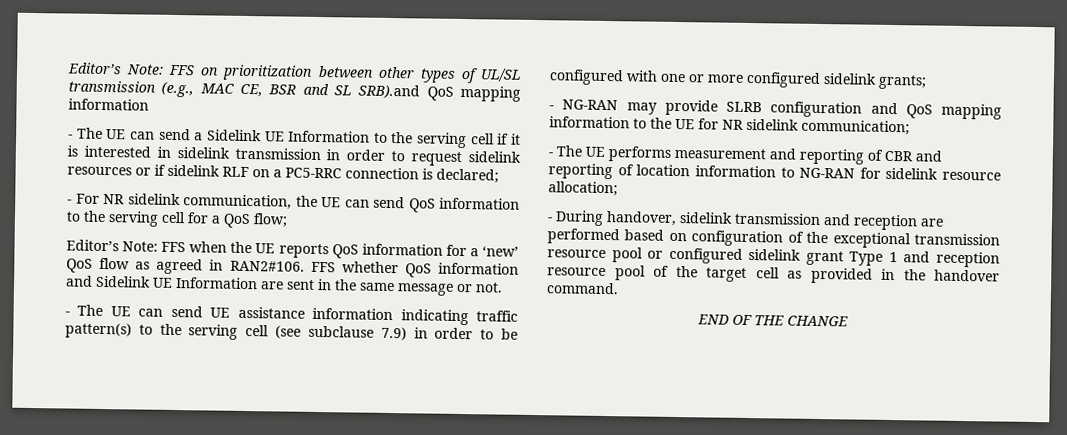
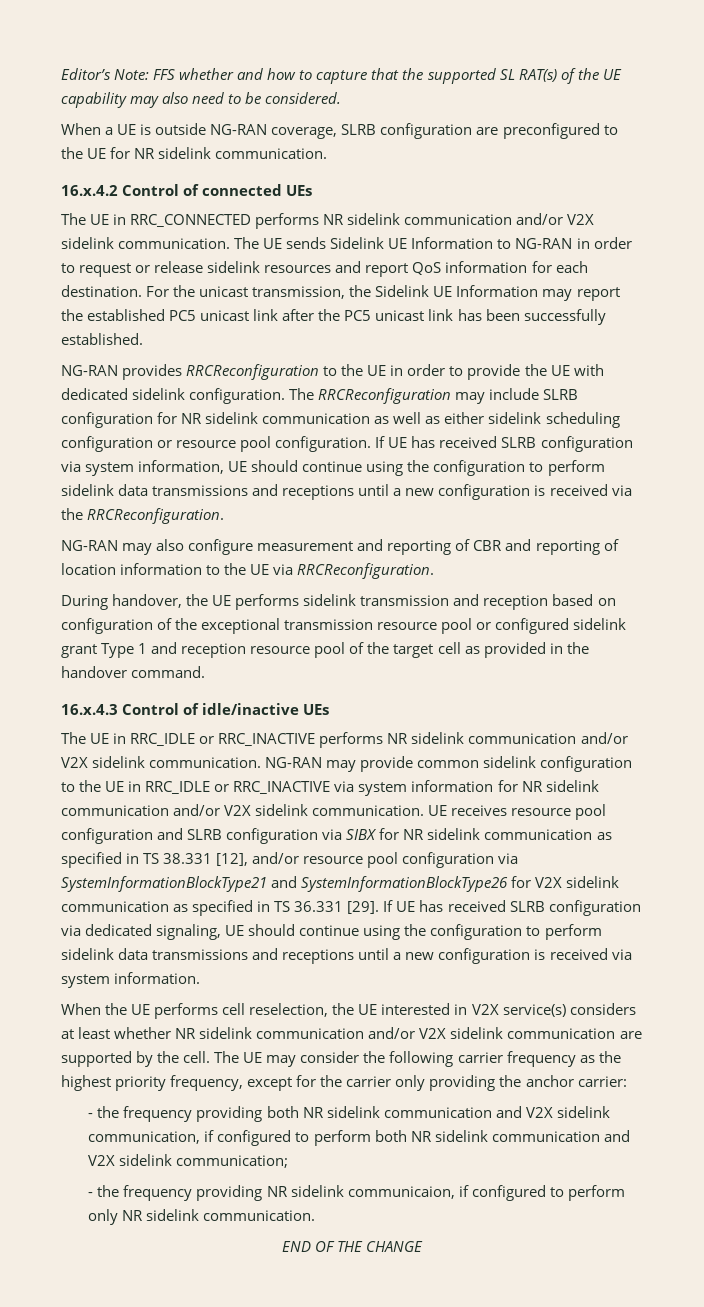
- Editor’s Note: FFS on prioritization between other types of UL/SL transmission (e.g., MAC CE, BSR and SL SRB).and QoS mapping information
- - The UE can send a Sidelink UE Information to the serving cell if it is interested in sidelink transmission in order to request sidelink resources or if sidelink RLF on a PC5-RRC connection is declared;
- - For NR sidelink communication, the UE can send QoS information to the serving cell for a QoS flow;
- Editor’s Note: FFS when the UE reports QoS information for a ‘new’ QoS flow as agreed in RAN2#106. FFS whether QoS information and Sidelink UE Information are sent in the same message or not.
- - The UE can send UE assistance information indicating traffic pattern(s) to the serving cell (see subclause 7.9) in order to be configured with one or more configured sidelink grants;
- - NG-RAN may provide SLRB configuration and QoS mapping information to the UE for NR sidelink communication;
- - The UE performs measurement and reporting of CBR and reporting of location information to NG-RAN for sidelink resource allocation;
- - During handover, sidelink transmission and reception are performed based on configuration of the exceptional transmission resource pool or configured sidelink grant Type 1 and reception resource pool of the target cell as provided in the handover command.
+ Editor’s Note: FFS whether and how to capture that the supported SL RAT(s) of the UE capability may also need to be considered.
+ When a UE is outside NG-RAN coverage, SLRB configuration are preconfigured to the UE for NR sidelink communication.
+ 16.x.4.2 Control of connected UEs
+ The UE in RRC_CONNECTED performs NR sidelink communication and/or V2X sidelink communication. The UE sends Sidelink UE Information to NG-RAN in order to request or release sidelink resources and report QoS information for each destination. For the unicast transmission, the Sidelink UE Information may report the established PC5 unicast link after the PC5 unicast link has been successfully established.
+ NG-RAN provides RRCReconfiguration to the UE in order to provide the UE with dedicated sidelink configuration. The RRCReconfiguration may include SLRB configuration for NR sidelink communication as well as either sidelink scheduling configuration or resource pool configuration. If UE has received SLRB configuration via system information, UE should continue using the configuration to perform sidelink data transmissions and receptions until a new configuration is received via the RRCReconfiguration.
+ NG-RAN may also configure measurement and reporting of CBR and reporting of location information to the UE via RRCReconfiguration.
+ During handover, the UE performs sidelink transmission and reception based on configuration of the exceptional transmission resource pool or configured sidelink grant Type 1 and reception resource pool of the target cell as provided in the handover command.
+ 16.x.4.3 Control of idle/inactive UEs
+ The UE in RRC_IDLE or RRC_INACTIVE performs NR sidelink communication and/or V2X sidelink communication. NG-RAN may provide common sidelink configuration to the UE in RRC_IDLE or RRC_INACTIVE via system information for NR sidelink communication and/or V2X sidelink communication. UE receives resource pool configuration and SLRB configuration via SIBX for NR sidelink communication as specified in TS 38.331 [12], and/or resource pool configuration via SystemInformationBlockType21 and SystemInformationBlockType26 for V2X sidelink communication as specified in TS 36.331 [29]. If UE has received SLRB configuration via dedicated signaling, UE should continue using the configuration to perform sidelink data transmissions and receptions until a new configuration is received via system information.
+ When the UE performs cell reselection, the UE interested in V2X service(s) considers at least whether NR sidelink communication and/or V2X sidelink communication are supported by the cell. The UE may consider the following carrier frequency as the highest priority frequency, except for the carrier only providing the anchor carrier:
+ - the frequency providing both NR sidelink communication and V2X sidelink communication, if configured to perform both NR sidelink communication and V2X sidelink communication;
+ - the frequency providing NR sidelink communicaion, if configured to perform only NR sidelink communication.

